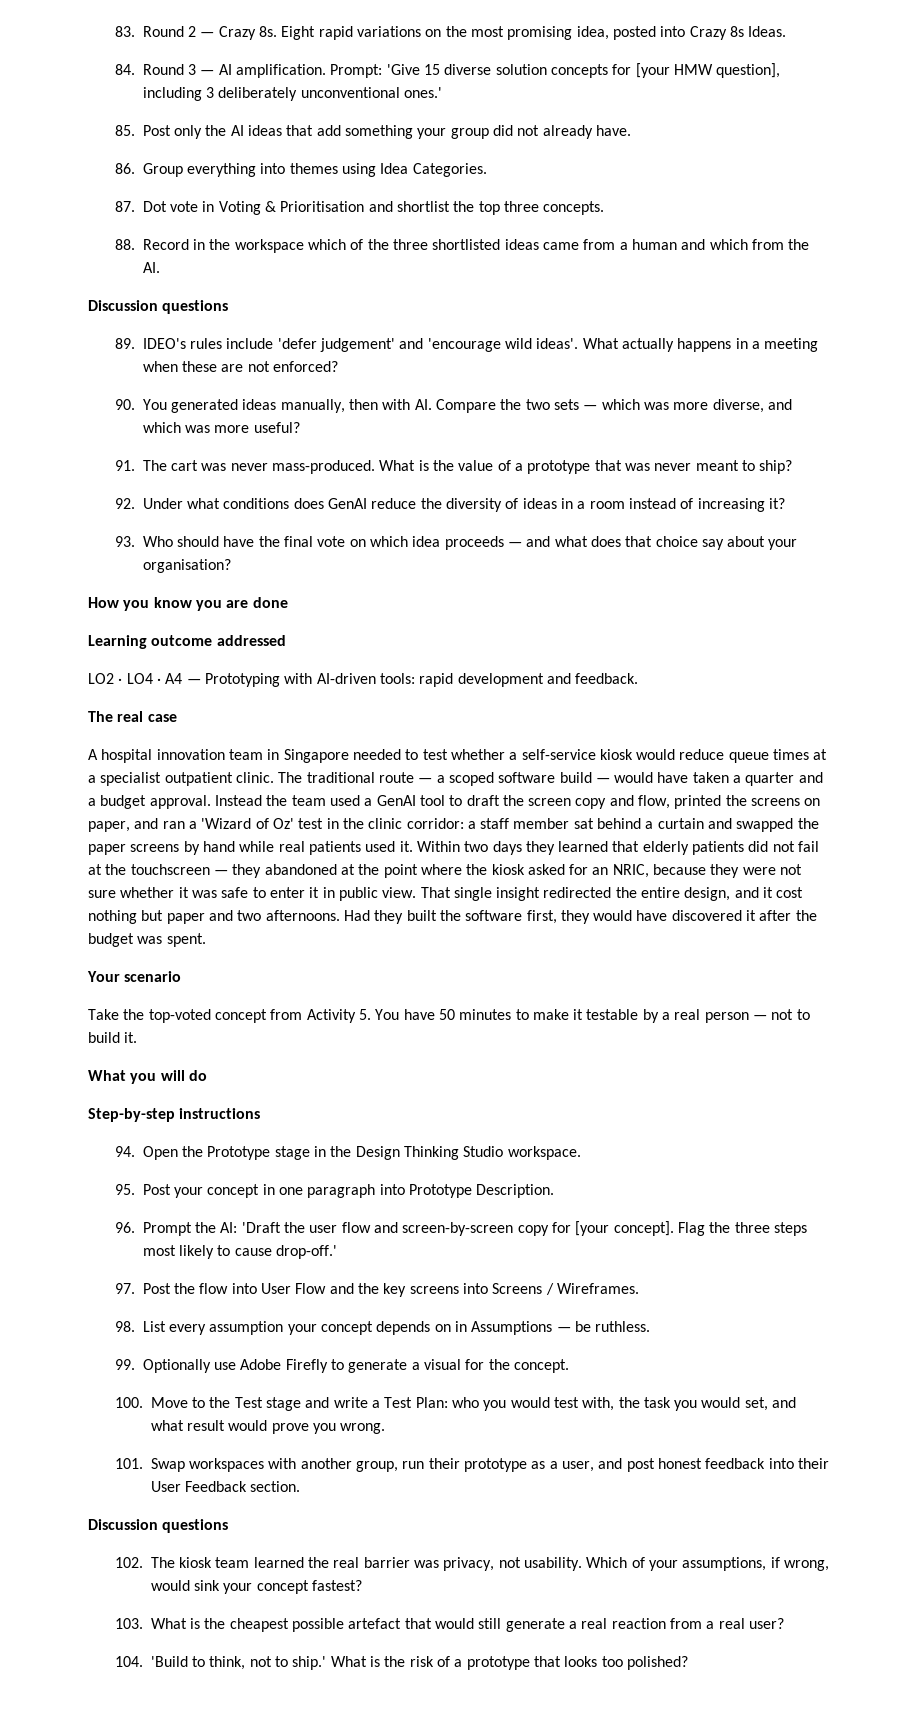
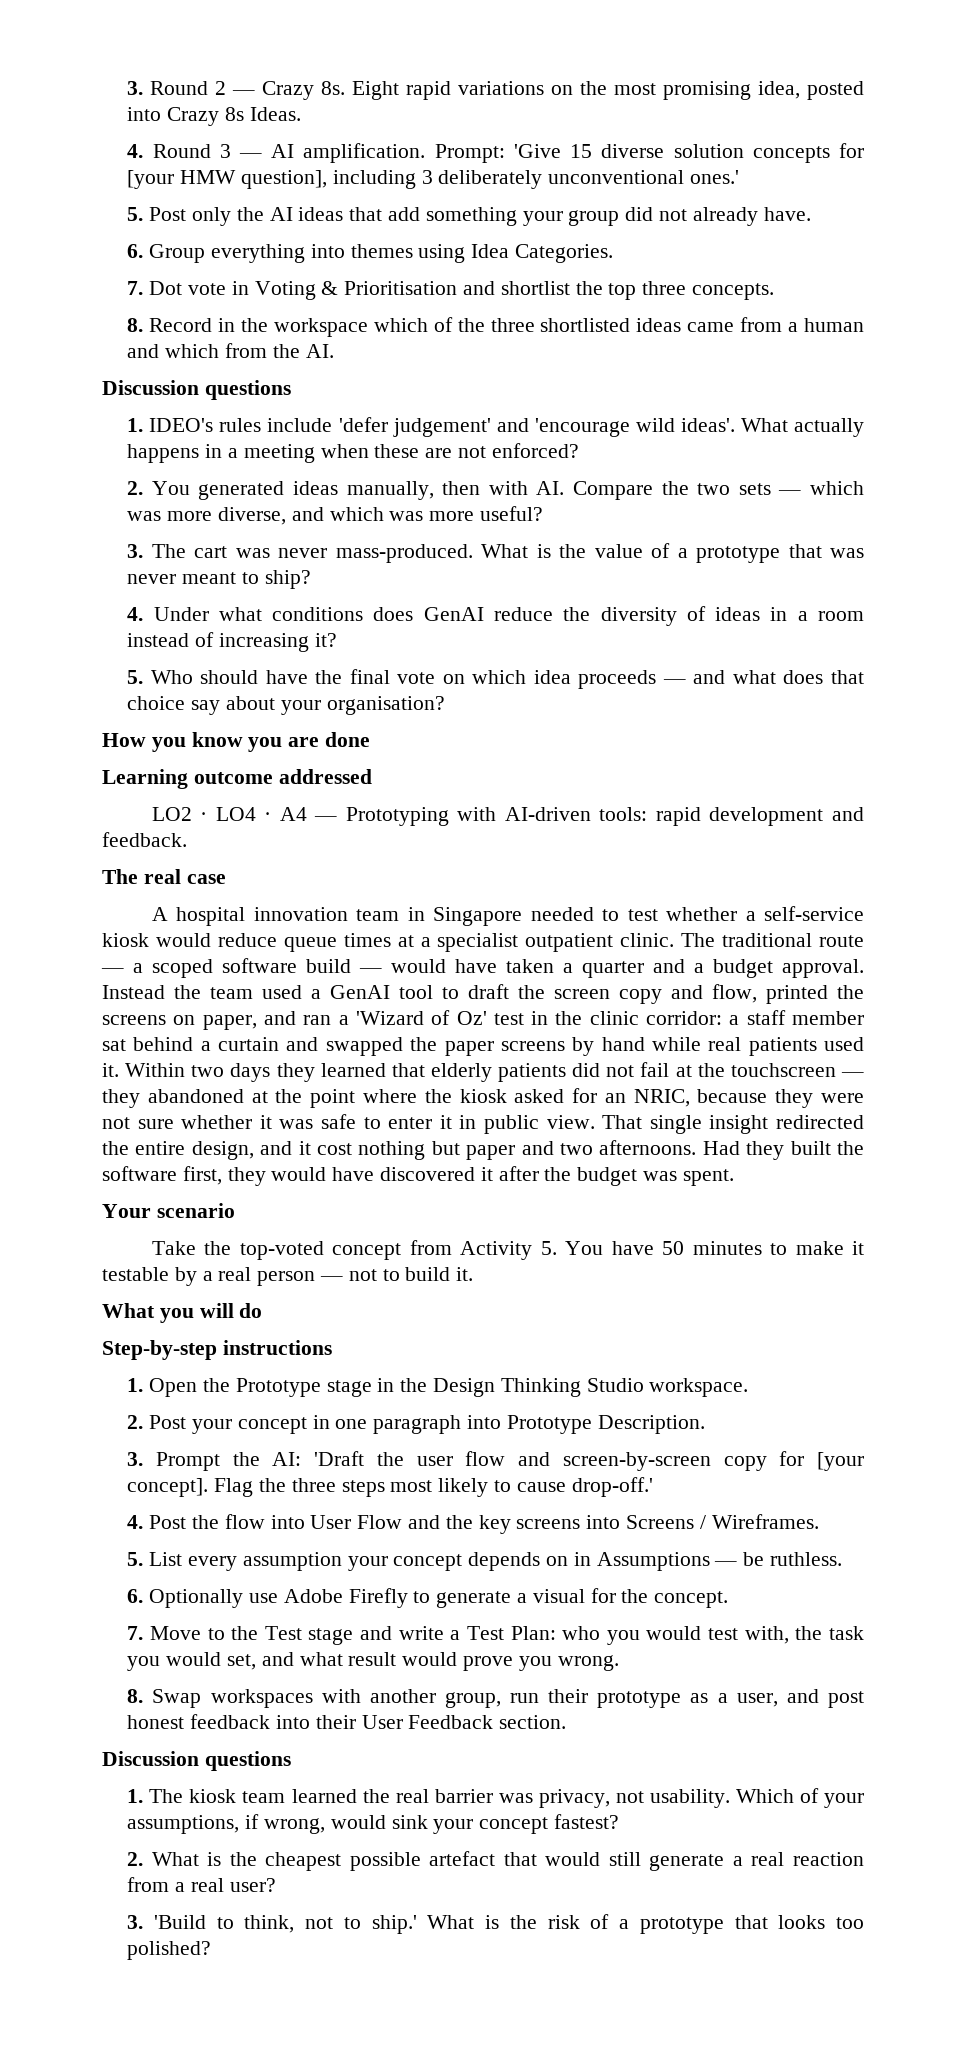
- 83. Round 2 — Crazy 8s.
+ 3. Round 2 — Crazy 8s.
- 84. Round 3 — AI amplification.
+ 4. Round 3 — AI amplification.
- 85. Post only the AI ideas that add something your group did not already have.
+ 5. Post only the AI ideas that add something your group did not already have.
- 86. Group everything into themes using Idea Categories.
+ 6. Group everything into themes using Idea Categories.
- 87. Dot vote in Voting & Prioritisation and shortlist the top three concepts.
+ 7. Dot vote in Voting & Prioritisation and shortlist the top three concepts.
- 88. Record in the workspace which of the three shortlisted ideas came from a human and which from the AI.
+ 8. Record in the workspace which of the three shortlisted ideas came from a human and which from the AI.
- 89. IDEO's rules include 'defer judgement' and 'encourage wild ideas'.
+ 1. IDEO's rules include 'defer judgement' and 'encourage wild ideas'.
- 90. You generated ideas manually, then with AI. Compare the two sets — which was more diverse, and which was more useful?
+ 2. You generated ideas manually, then with AI. Compare the two sets — which was more diverse, and which was more useful?
- 91. The cart was never mass-produced.
+ 3. The cart was never mass-produced.
- 92. Under what conditions does GenAI reduce the diversity of ideas in a room instead of increasing it?
+ 4. Under what conditions does GenAI reduce the diversity of ideas in a room instead of increasing it?
- 93. Who should have the final vote on which idea proceeds — and what does that choice say about your organisation?
+ 5. Who should have the final vote on which idea proceeds — and what does that choice say about your organisation?
- 94. Open the Prototype stage in the Design Thinking Studio workspace.
+ 1. Open the Prototype stage in the Design Thinking Studio workspace.
- 95. Post your concept in one paragraph into Prototype Description.
+ 2. Post your concept in one paragraph into Prototype Description.
- 96. Prompt the AI: 'Draft the user flow and screen-by-screen copy for [your concept].
+ 3. Prompt the AI: 'Draft the user flow and screen-by-screen copy for [your concept].
- 97. Post the flow into User Flow and the key screens into Screens / Wireframes.
+ 4. Post the flow into User Flow and the key screens into Screens / Wireframes.
- 98. List every assumption your concept depends on in Assumptions — be ruthless.
+ 5. List every assumption your concept depends on in Assumptions — be ruthless.
- 99. Optionally use Adobe Firefly to generate a visual for the concept.
+ 6. Optionally use Adobe Firefly to generate a visual for the concept.
- 100. Move to the Test stage and write a Test Plan: who you would test with, the task you would set, and what result would prove you wrong.
+ 7. Move to the Test stage and write a Test Plan: who you would test with, the task you would set, and what result would prove you wrong.
- 101. Swap workspaces with another group, run their prototype as a user, and post honest feedback into their User Feedback section.
+ 8. Swap workspaces with another group, run their prototype as a user, and post honest feedback into their User Feedback section.
- 102. The kiosk team learned the real barrier was privacy, not usability.
+ 1. The kiosk team learned the real barrier was privacy, not usability.
- 103. What is the cheapest possible artefact that would still generate a real reaction from a real user?
+ 2. What is the cheapest possible artefact that would still generate a real reaction from a real user?
- 104. 'Build to think, not to ship.'
+ 3. 'Build to think, not to ship.'

